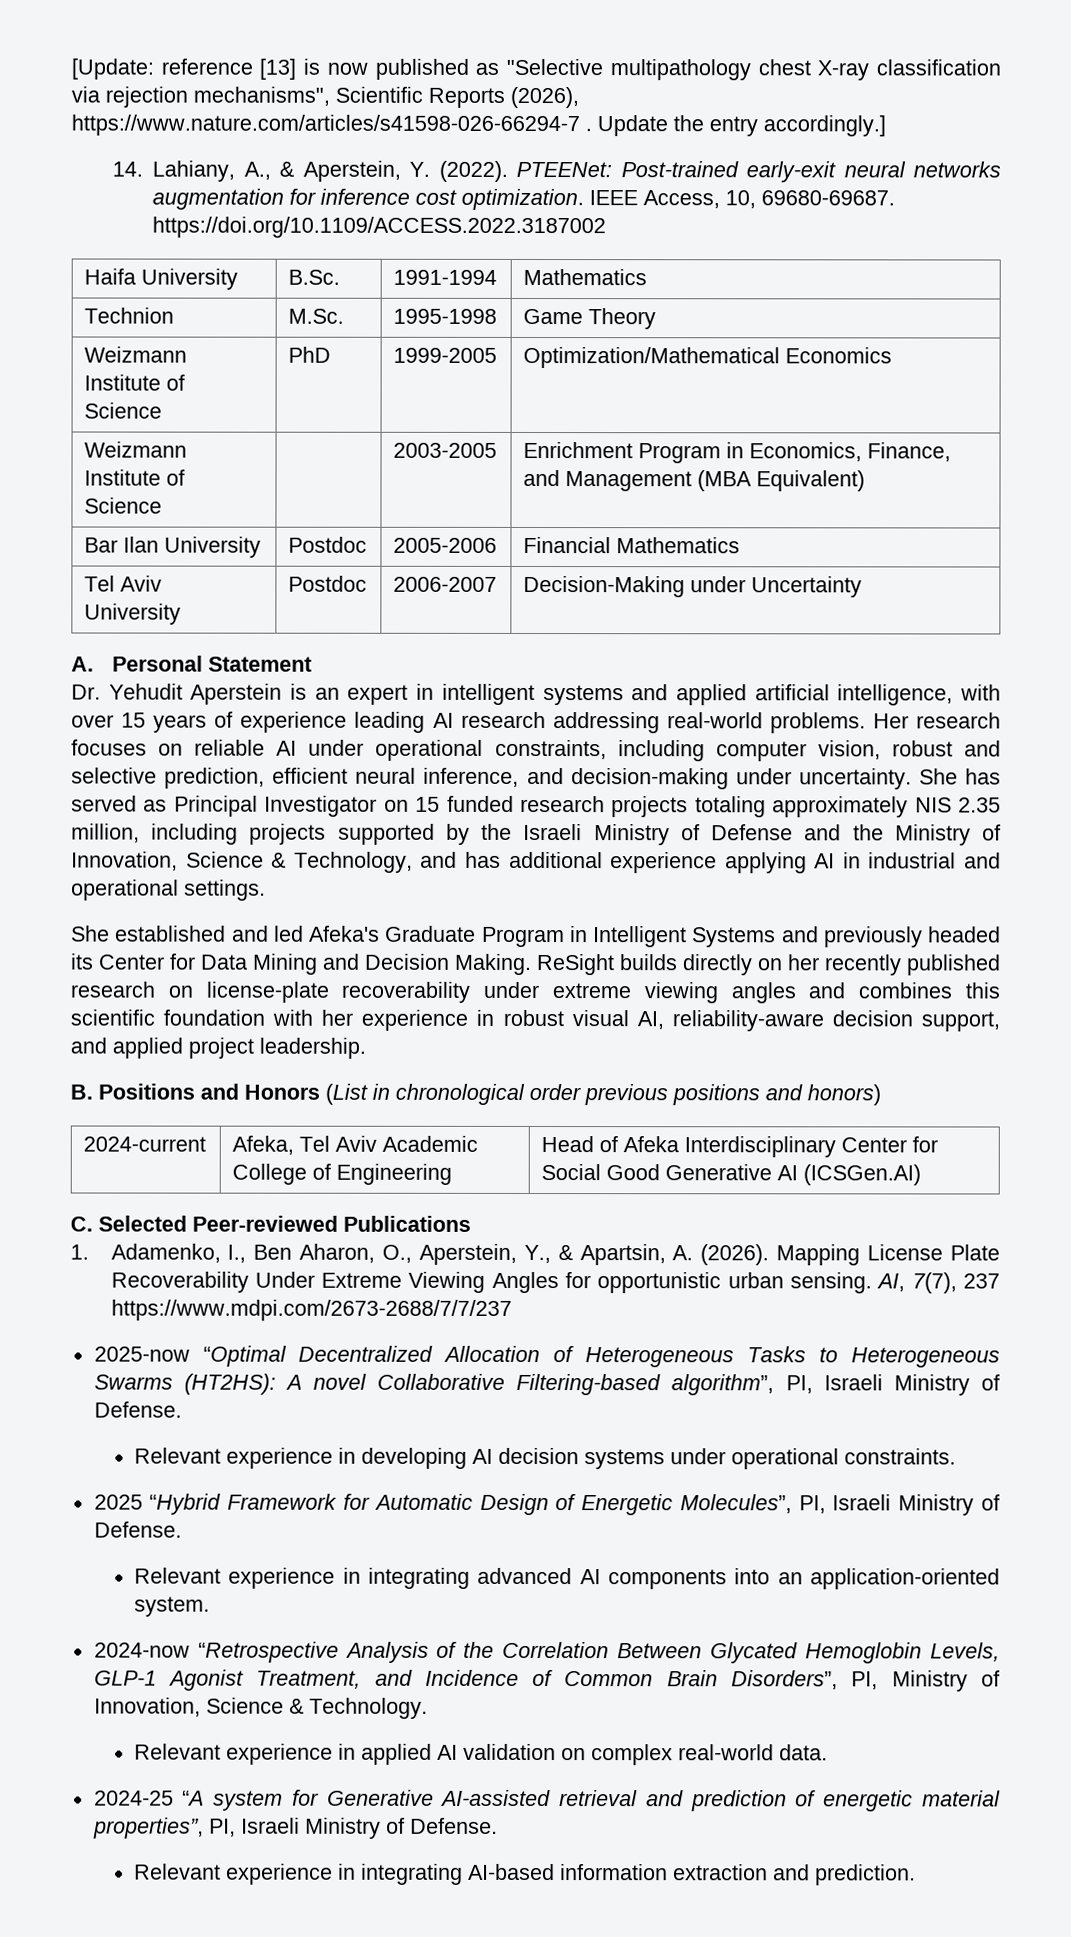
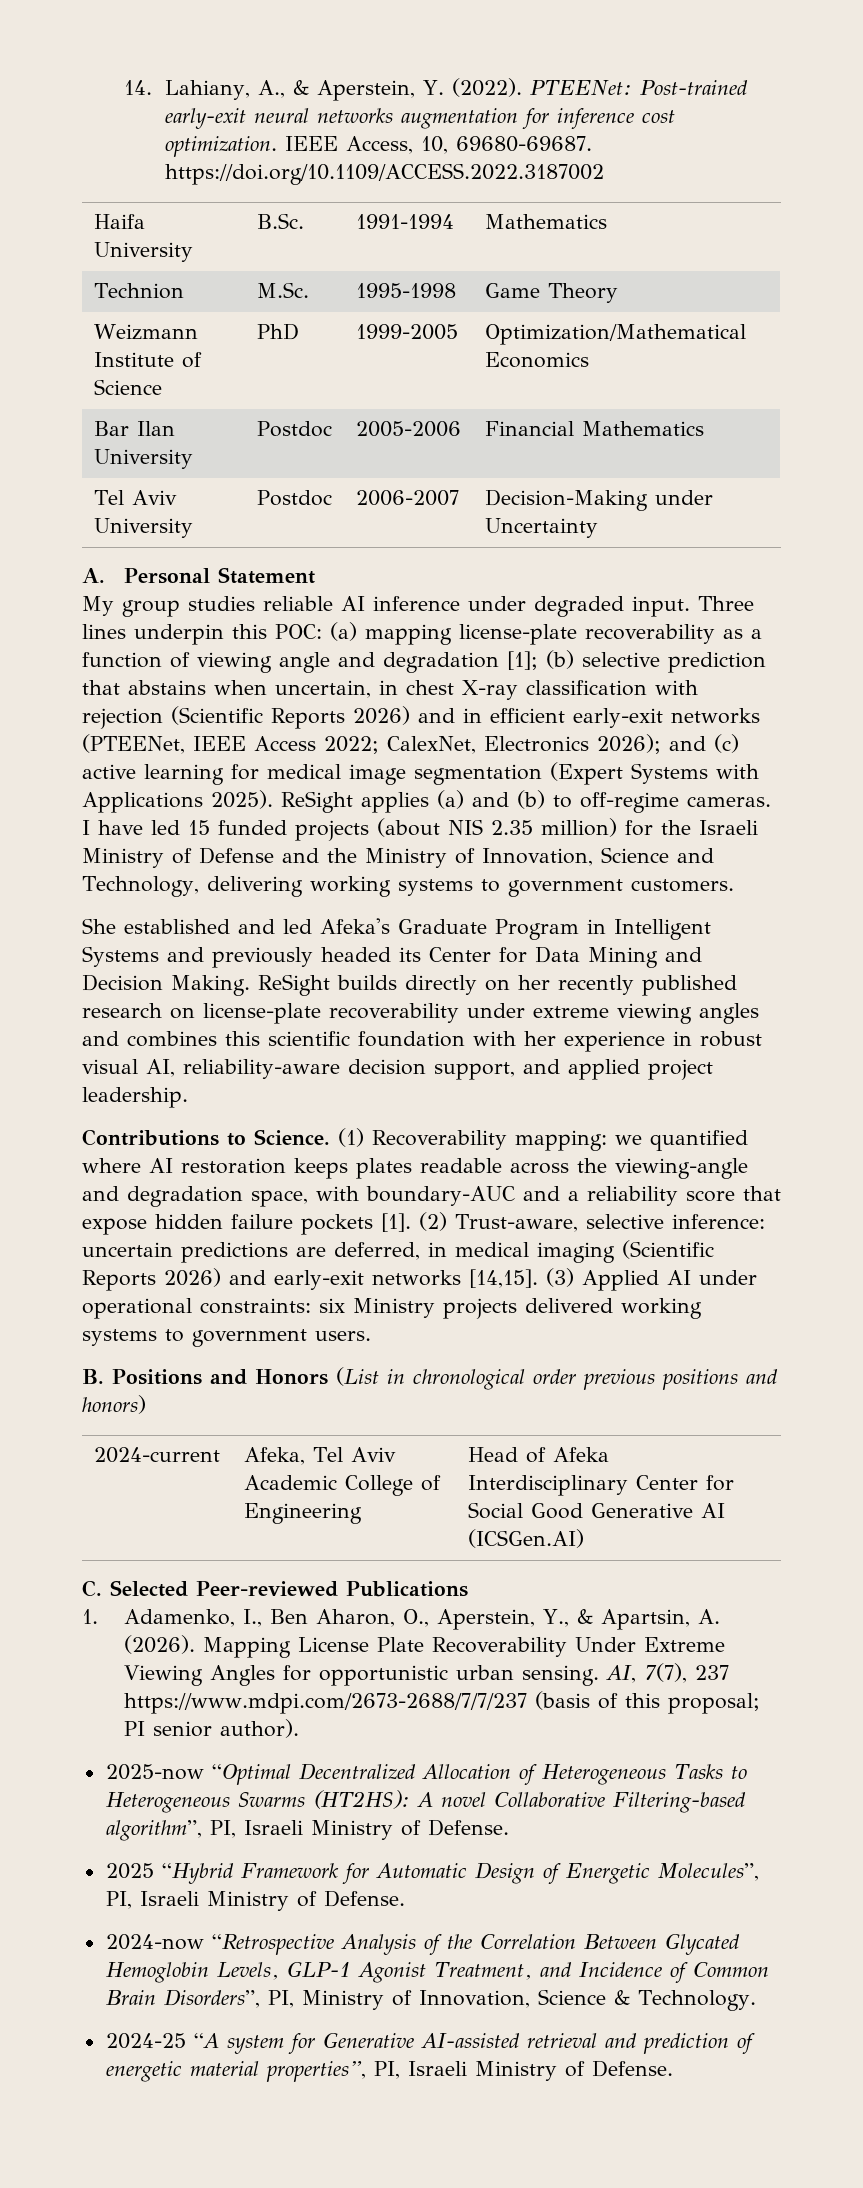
- [Update: reference [13] is now published as "Selective multipathology chest X-ray classification via rejection mechanisms", Scientific Reports (2026), https://www.nature.com/articles/s41598-026-66294-7 . Update the entry accordingly.]
- Weizmann Institute of Science | | 2003-2005 | Enrichment Program in Economics, Finance, and Management (MBA Equivalent)
- Dr. Yehudit Aperstein is an expert in intelligent systems and applied artificial intelligence, with over 15 years of experience leading AI research addressing real-world problems. Her research focuses on reliable AI under operational constraints, including computer vision, robust and selective prediction, efficient neural inference, and decision-making under uncertainty. She has served as Principal Investigator on 15 funded research projects totaling approximately NIS 2.35 million, including projects supported by the Israeli Ministry of Defense and the Ministry of Innovation, Science & Technology, and has additional experience applying AI in industrial and operational settings.
+ My group studies reliable AI inference under degraded input. Three lines underpin this POC: (a) mapping license-plate recoverability as a function of viewing angle and degradation [1]; (b) selective prediction that abstains when uncertain, in chest X-ray classification with rejection (Scientific Reports 2026) and in efficient early-exit networks (PTEENet, IEEE Access 2022; CalexNet, Electronics 2026); and (c) active learning for medical image segmentation (Expert Systems with Applications 2025). ReSight applies (a) and (b) to off-regime cameras. I have led 15 funded projects (about NIS 2.35 million) for the Israeli Ministry of Defense and the Ministry of Innovation, Science and Technology, delivering working systems to government customers.
+ Contributions to Science. (1) Recoverability mapping: we quantified where AI restoration keeps plates readable across the viewing-angle and degradation space, with boundary-AUC and a reliability score that expose hidden failure pockets [1]. (2) Trust-aware, selective inference: uncertain predictions are deferred, in medical imaging (Scientific Reports 2026) and early-exit networks [14,15]. (3) Applied AI under operational constraints: six Ministry projects delivered working systems to government users.
- AI, 7(7), 237 https://www.mdpi.com/2673-2688/7/7/237
+ AI, 7(7), 237 https://www.mdpi.com/2673-2688/7/7/237 (basis of this proposal; PI senior author).
- Relevant experience in developing AI decision systems under operational constraints.
- Relevant experience in integrating advanced AI components into an application-oriented system.
- Relevant experience in applied AI validation on complex real-world data.
- Relevant experience in integrating AI-based information extraction and prediction.

